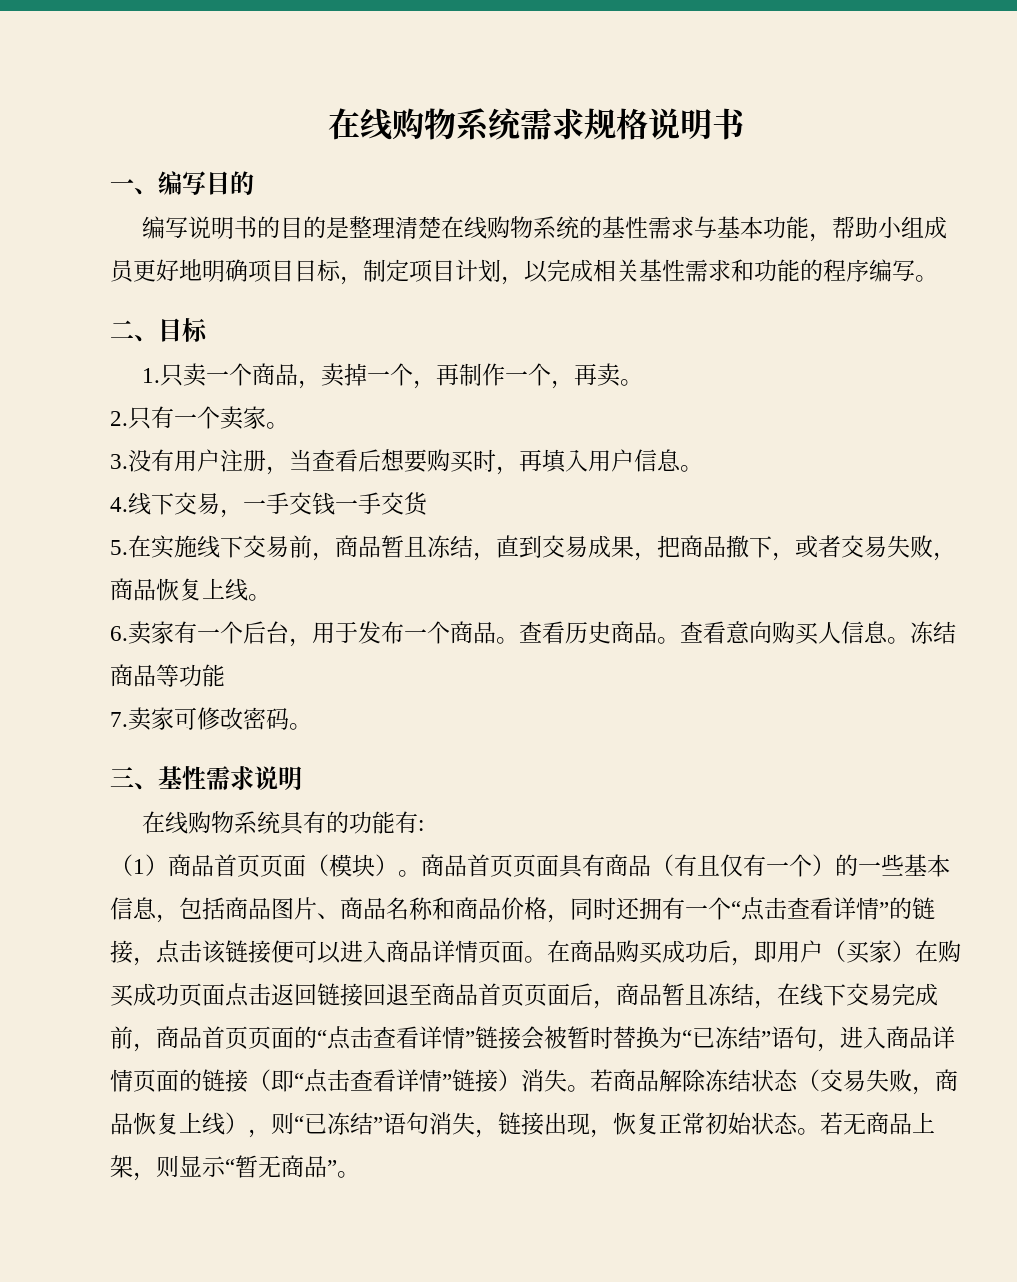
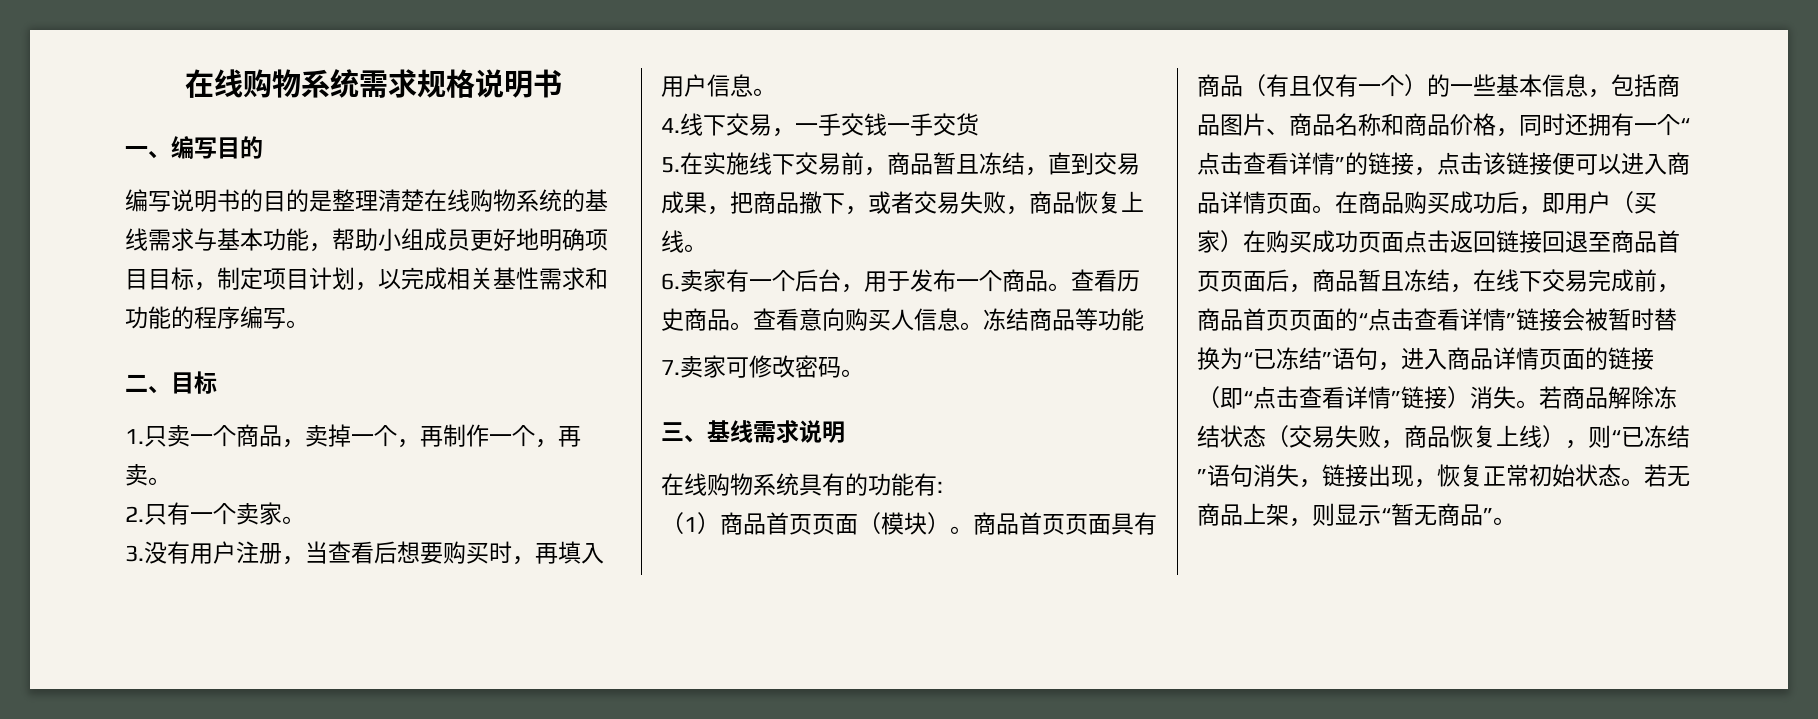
- 编写说明书的目的是整理清楚在线购物系统的基性需求与基本功能，帮助小组成员更好地明确项目目标，制定项目计划，以完成相关基性需求和功能的程序编写。
+ 编写说明书的目的是整理清楚在线购物系统的基线需求与基本功能，帮助小组成员更好地明确项目目标，制定项目计划，以完成相关基性需求和功能的程序编写。
- 三、基性需求说明
+ 三、基线需求说明

